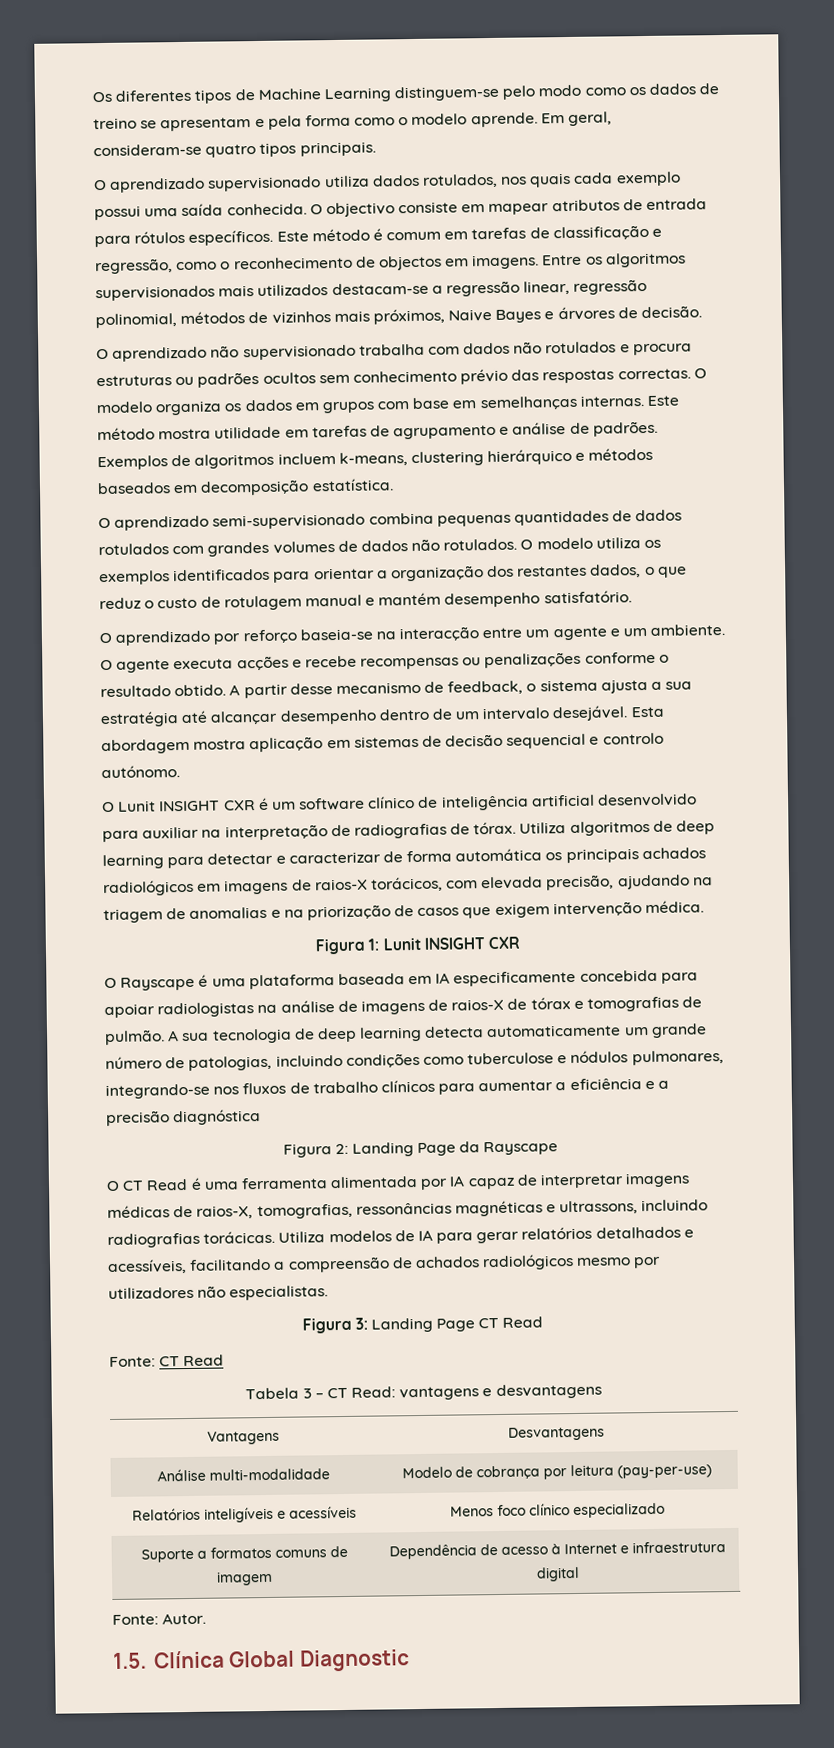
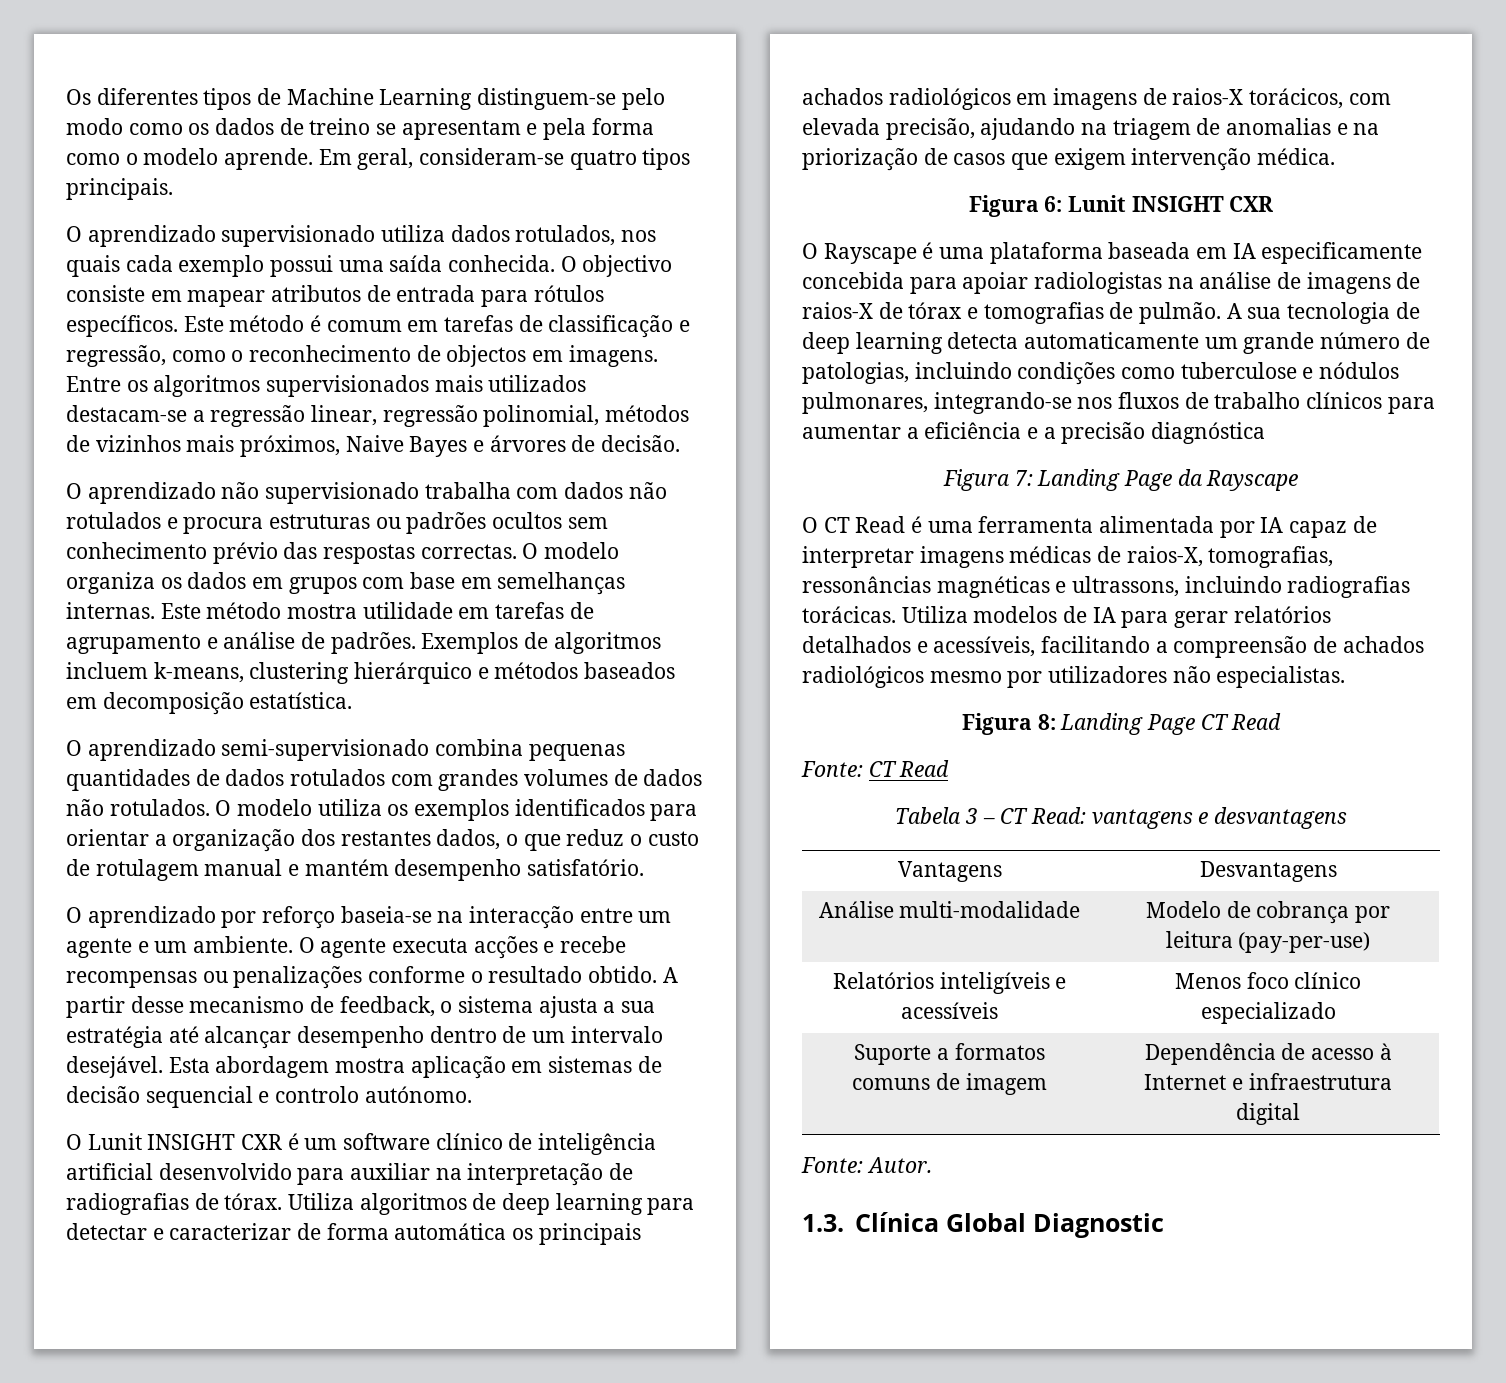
- Figura 1: Lunit INSIGHT CXR
+ Figura 6: Lunit INSIGHT CXR
- Figura 2: Landing Page da Rayscape
+ Figura 7: Landing Page da Rayscape
- Figura 3: Landing Page CT Read
+ Figura 8: Landing Page CT Read
- 1.5. Clínica Global Diagnostic
+ 1.3. Clínica Global Diagnostic

